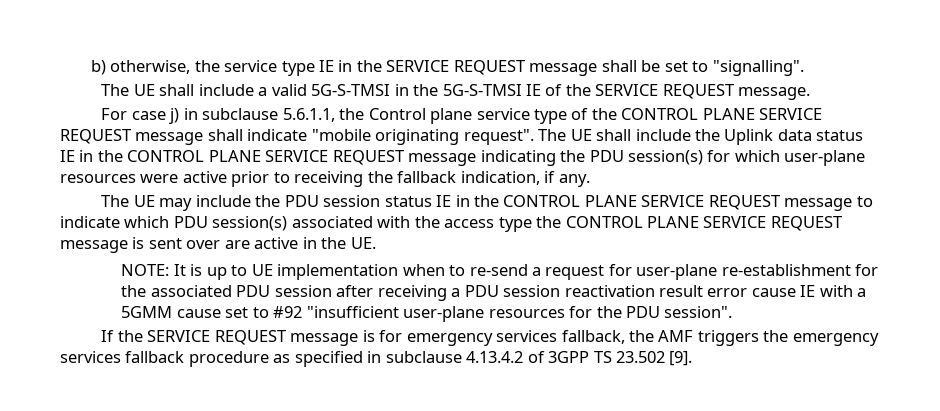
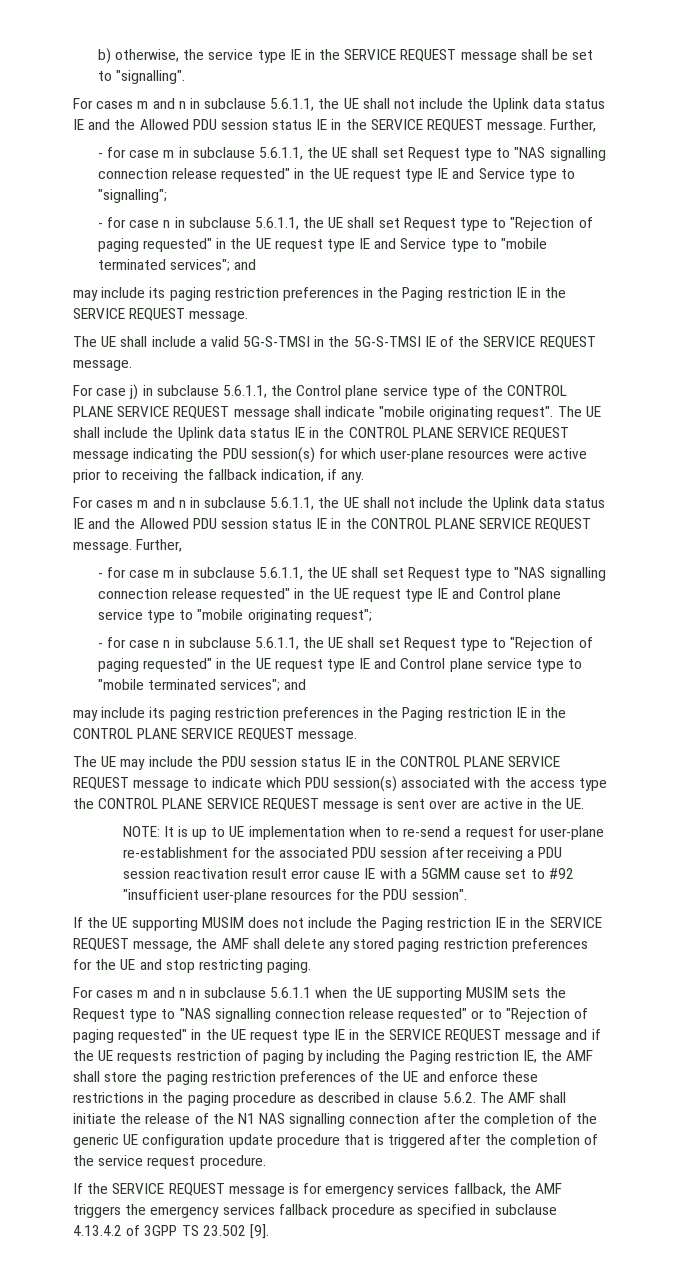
+ For cases m and n in subclause 5.6.1.1, the UE shall not include the Uplink data status IE and the Allowed PDU session status IE in the SERVICE REQUEST message. Further,
+ - for case m in subclause 5.6.1.1, the UE shall set Request type to "NAS signalling connection release requested" in the UE request type IE and Service type to "signalling";
+ - for case n in subclause 5.6.1.1, the UE shall set Request type to "Rejection of paging requested" in the UE request type IE and Service type to "mobile terminated services"; and
+ may include its paging restriction preferences in the Paging restriction IE in the SERVICE REQUEST message.
+ For cases m and n in subclause 5.6.1.1, the UE shall not include the Uplink data status IE and the Allowed PDU session status IE in the CONTROL PLANE SERVICE REQUEST message. Further,
+ - for case m in subclause 5.6.1.1, the UE shall set Request type to "NAS signalling connection release requested" in the UE request type IE and Control plane service type to "mobile originating request";
+ - for case n in subclause 5.6.1.1, the UE shall set Request type to "Rejection of paging requested" in the UE request type IE and Control plane service type to "mobile terminated services"; and
+ may include its paging restriction preferences in the Paging restriction IE in the CONTROL PLANE SERVICE REQUEST message.
+ If the UE supporting MUSIM does not include the Paging restriction IE in the SERVICE REQUEST message, the AMF shall delete any stored paging restriction preferences for the UE and stop restricting paging.
+ For cases m and n in subclause 5.6.1.1 when the UE supporting MUSIM sets the Request type to "NAS signalling connection release requested" or to "Rejection of paging requested" in the UE request type IE in the SERVICE REQUEST message and if the UE requests restriction of paging by including the Paging restriction IE, the AMF shall store the paging restriction preferences of the UE and enforce these restrictions in the paging procedure as described in clause 5.6.2. The AMF shall initiate the release of the N1 NAS signalling connection after the completion of the generic UE configuration update procedure that is triggered after the completion of the service request procedure.

